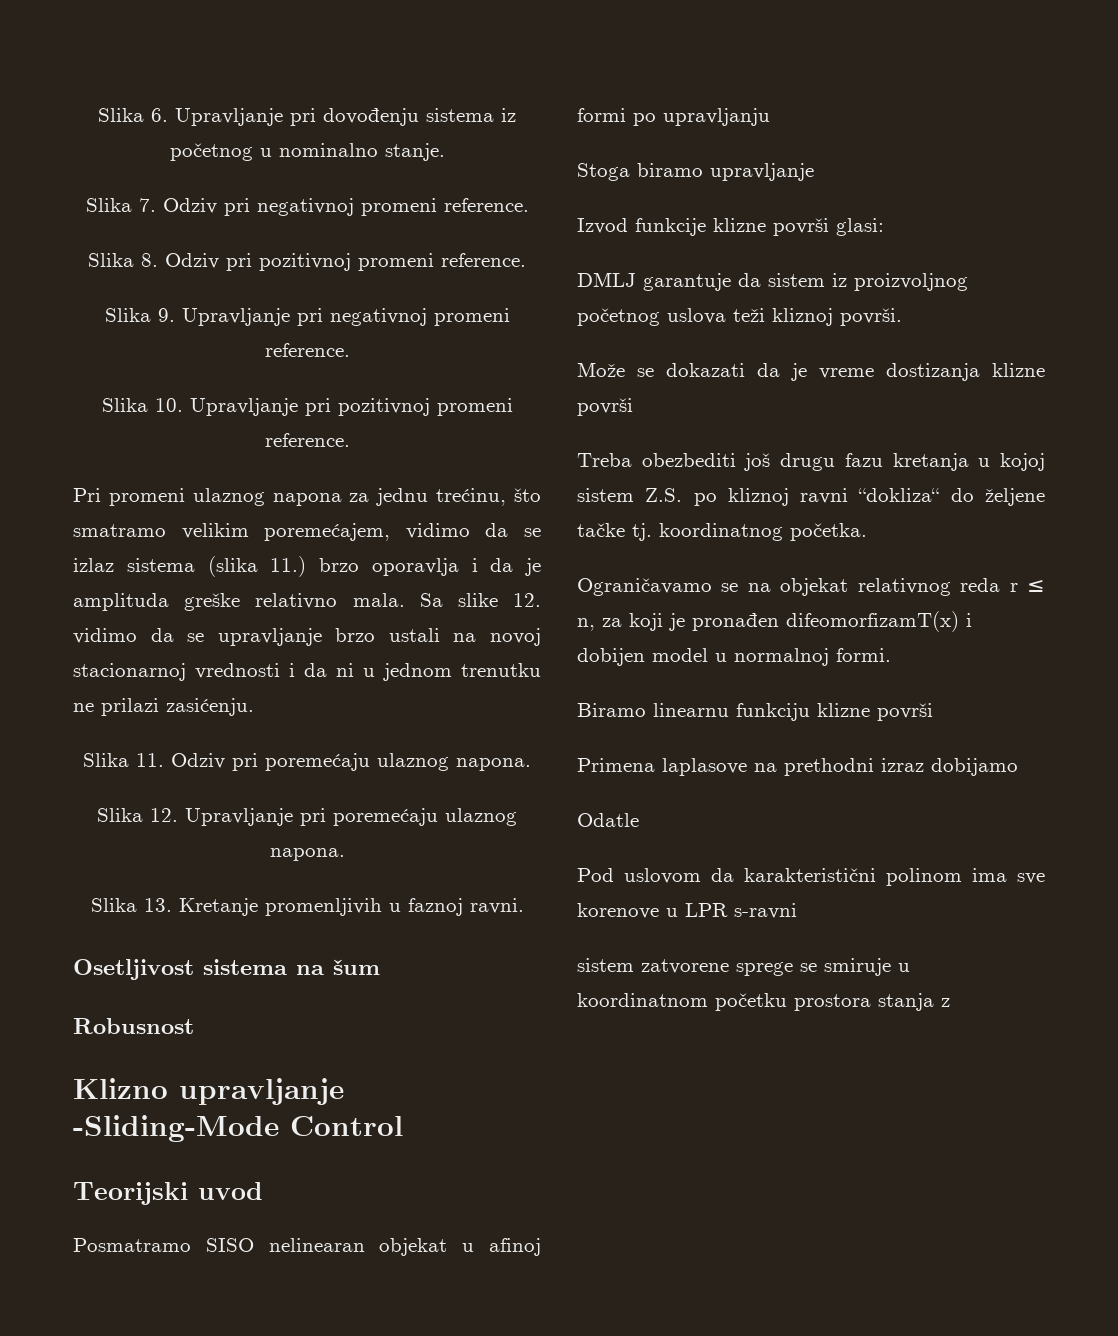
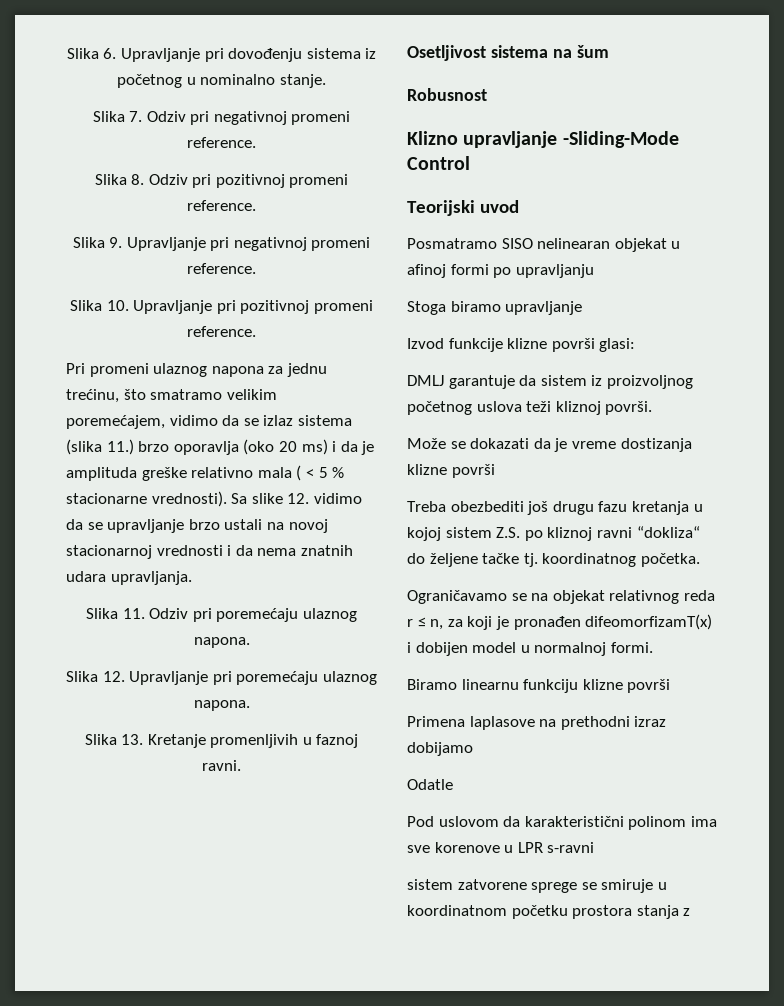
- Pri promeni ulaznog napona za jednu trećinu, što smatramo velikim poremećajem, vidimo da se izlaz sistema (slika 11.) brzo oporavlja i da je amplituda greške relativno mala.
+ Pri promeni ulaznog napona za jednu trećinu, što smatramo velikim poremećajem, vidimo da se izlaz sistema (slika 11.) brzo oporavlja (oko 20 ms) i da je amplituda greške relativno mala ( < 5 % stacionarne vrednosti).
- Sa slike 12. vidimo da se upravljanje brzo ustali na novoj stacionarnoj vrednosti i da ni u jednom trenutku ne prilazi zasićenju.
+ Sa slike 12. vidimo da se upravljanje brzo ustali na novoj stacionarnoj vrednosti i da nema znatnih udara upravljanja.

